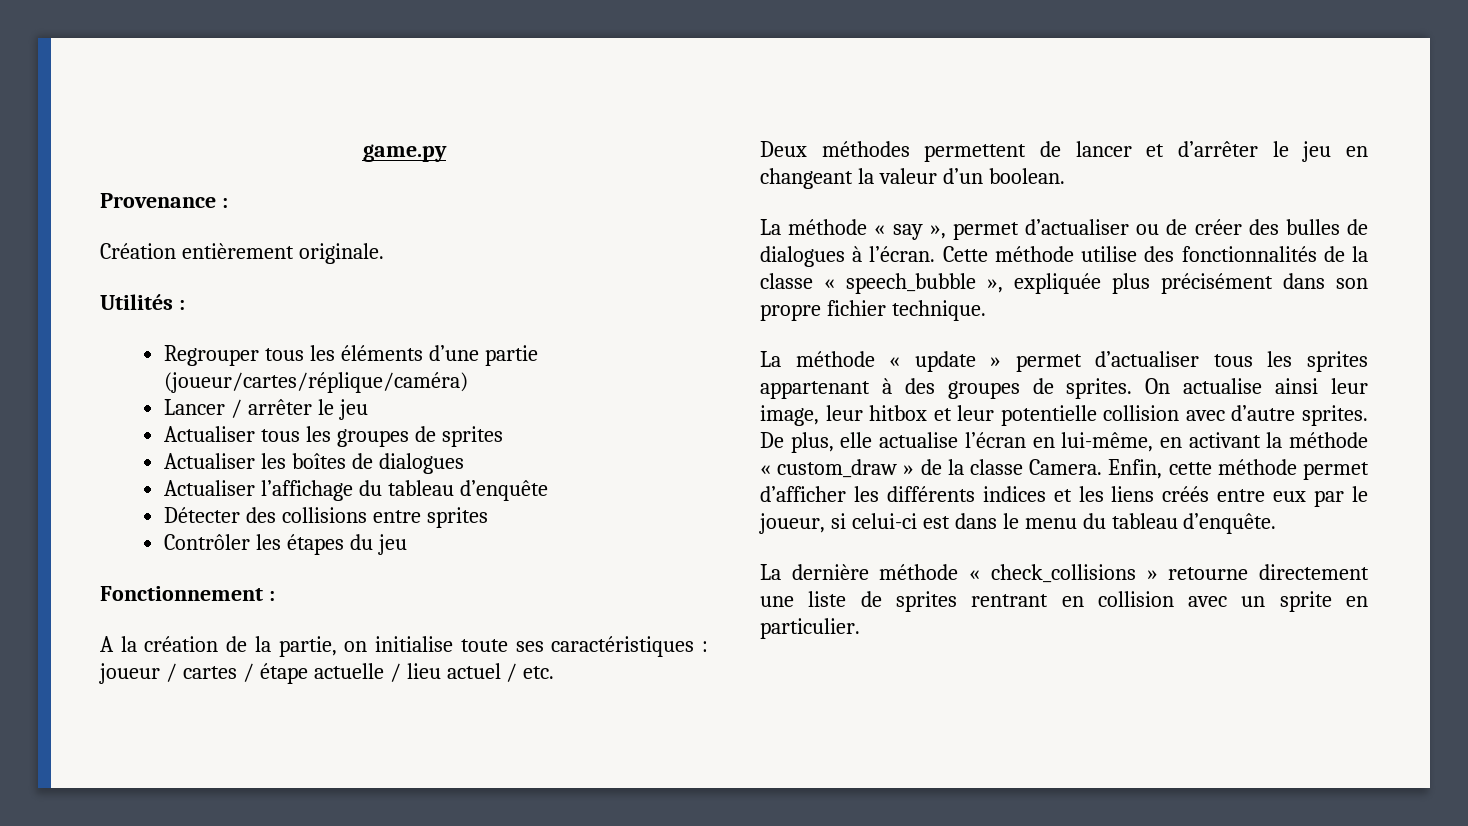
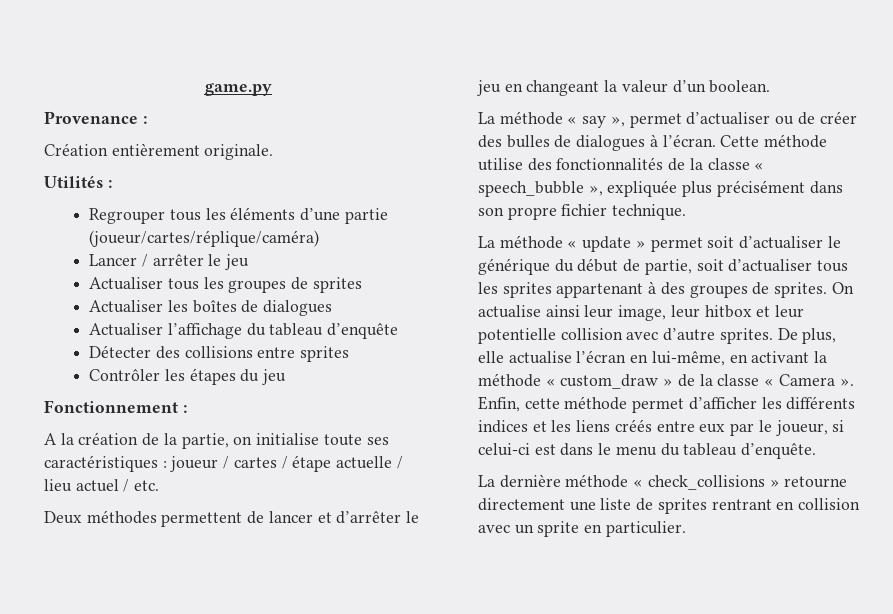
- La méthode « update » permet d’actualiser tous les sprites appartenant à des groupes de sprites.
+ La méthode « update » permet soit d’actualiser le générique du début de partie, soit d’actualiser tous les sprites appartenant à des groupes de sprites.
- De plus, elle actualise l’écran en lui-même, en activant la méthode « custom_draw » de la classe Camera.
+ De plus, elle actualise l’écran en lui-même, en activant la méthode « custom_draw » de la classe « Camera ».

